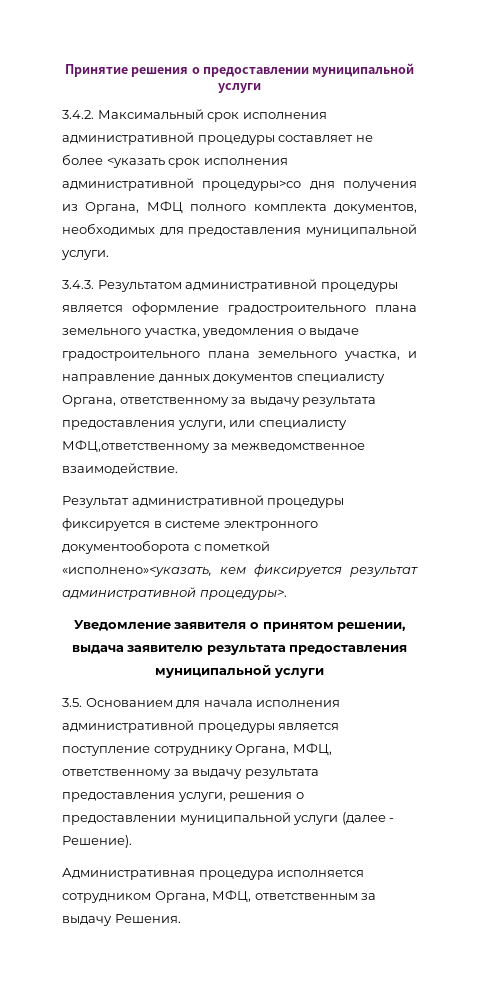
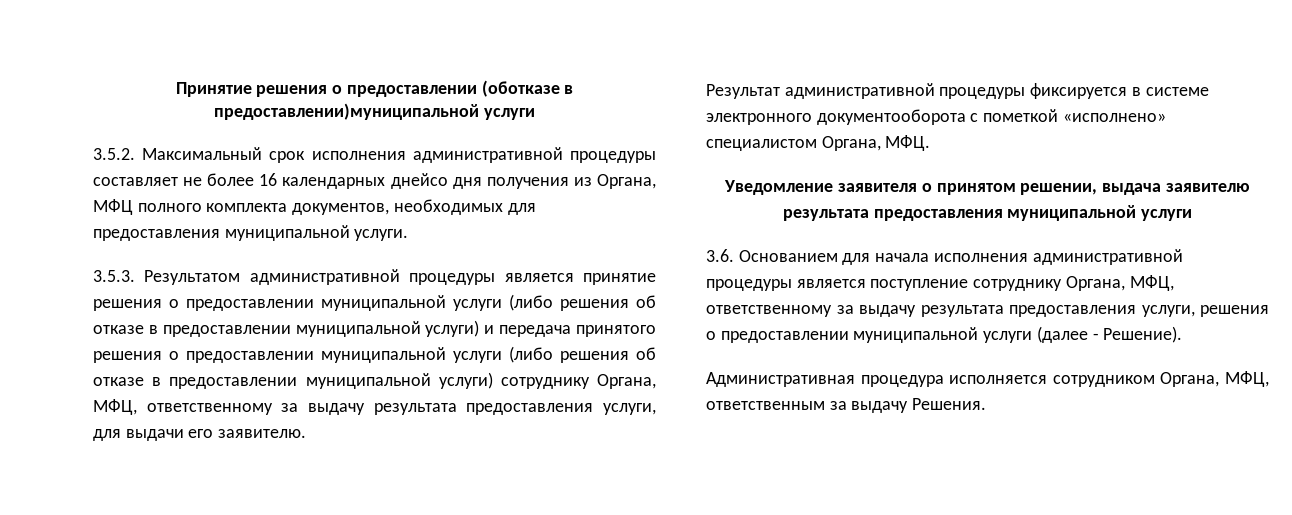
- Принятие решения о предоставлении муниципальной услуги
- 3.4.2. Максимальный срок исполнения административной процедуры составляет не более <указать срок исполнения административной процедуры>со дня получения из Органа, МФЦ полного комплекта документов, необходимых для предоставления муниципальной услуги.
+ Принятие решения о предоставлении (оботказе в предоставлении)муниципальной услуги
+ 3.5.2. Максимальный срок исполнения административной процедуры составляет не более 16 календарных днейсо дня получения из Органа, МФЦ полного комплекта документов, необходимых для предоставления муниципальной услуги.
- 3.4.3. Результатом административной процедуры является оформление градостроительного плана земельного участка, уведомления о выдаче градостроительного плана земельного участка, и направление данных документов специалисту Органа, ответственному за выдачу результата предоставления услуги, или специалисту МФЦ,ответственному за межведомственное взаимодействие.
+ 3.5.3. Результатом административной процедуры является принятие решения о предоставлении муниципальной услуги (либо решения об отказе в предоставлении муниципальной услуги) и передача принятого решения о предоставлении муниципальной услуги (либо решения об отказе в предоставлении муниципальной услуги) сотруднику Органа, МФЦ, ответственному за выдачу результата предоставления услуги, для выдачи его заявителю.
- Результат административной процедуры фиксируется в системе электронного документооборота с пометкой «исполнено»<указать, кем фиксируется результат административной процедуры>.
+ Результат административной процедуры фиксируется в системе электронного документооборота с пометкой «исполнено» специалистом Органа, МФЦ.
- 3.5. Основанием для начала исполнения административной процедуры является поступление сотруднику Органа, МФЦ, ответственному за выдачу результата предоставления услуги, решения о предоставлении муниципальной услуги (далее - Решение).
+ 3.6. Основанием для начала исполнения административной процедуры является поступление сотруднику Органа, МФЦ, ответственному за выдачу результата предоставления услуги, решения о предоставлении муниципальной услуги (далее - Решение).

